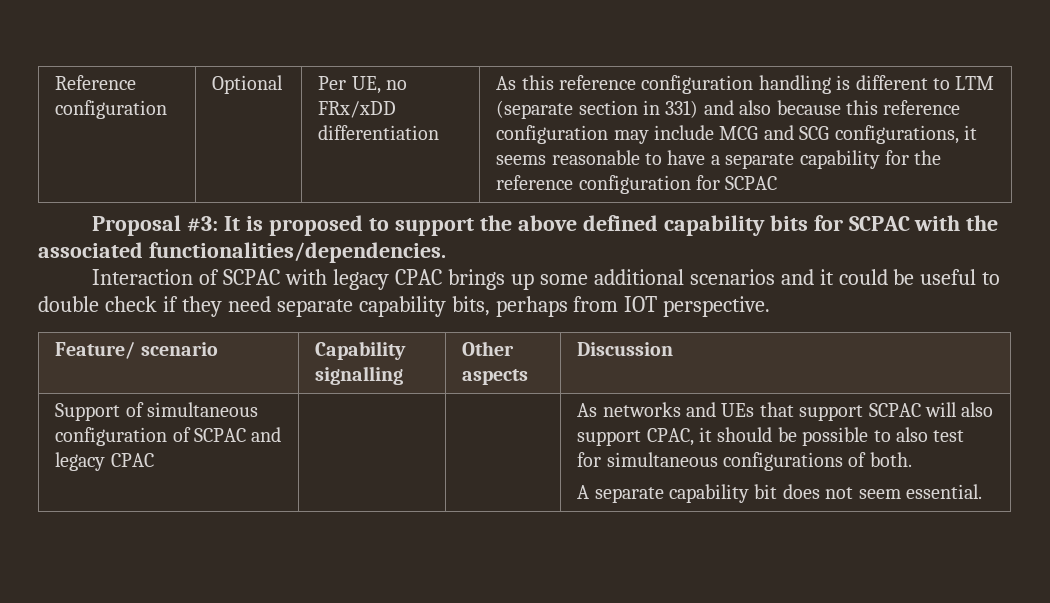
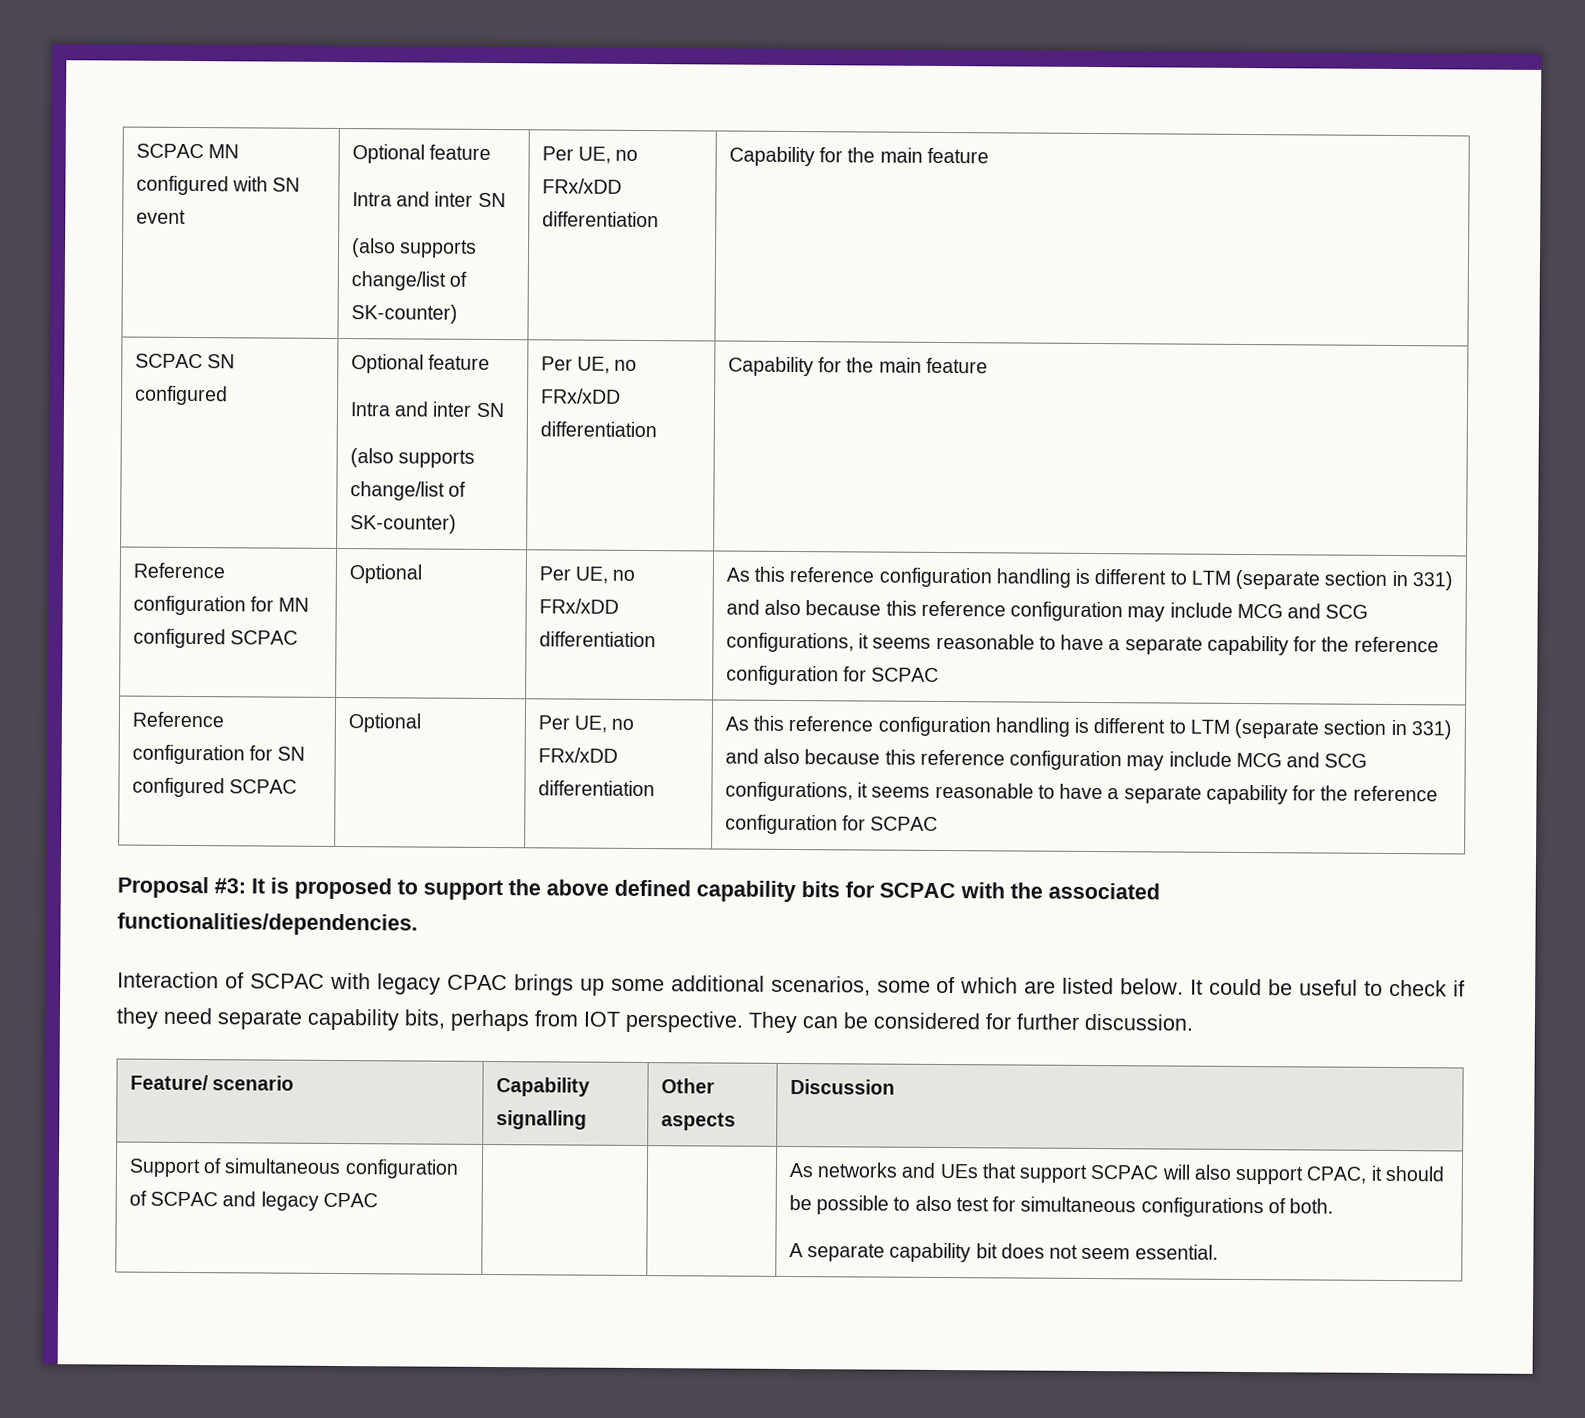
- Reference configuration
+ SCPAC MN configured with SN event | Optional feature
+ Intra and inter SN
+ (also supports change/list of SK-counter) | Per UE, no FRx/xDD differentiation | Capability for the main feature
+ SCPAC SN configured | Optional feature
+ Intra and inter SN
+ (also supports change/list of SK-counter) | Per UE, no FRx/xDD differentiation | Capability for the main feature
+ Reference configuration for MN configured SCPAC | Optional | Per UE, no FRx/xDD differentiation | As this reference configuration handling is different to LTM (separate section in 331) and also because this reference configuration may include MCG and SCG configurations, it seems reasonable to have a separate capability for the reference configuration for SCPAC
+ Reference configuration for SN configured SCPAC
- Interaction of SCPAC with legacy CPAC brings up some additional scenarios and it could be useful to double check if they need separate capability bits, perhaps from IOT perspective.
+ Interaction of SCPAC with legacy CPAC brings up some additional scenarios, some of which are listed below. It could be useful to check if they need separate capability bits, perhaps from IOT perspective. They can be considered for further discussion.

